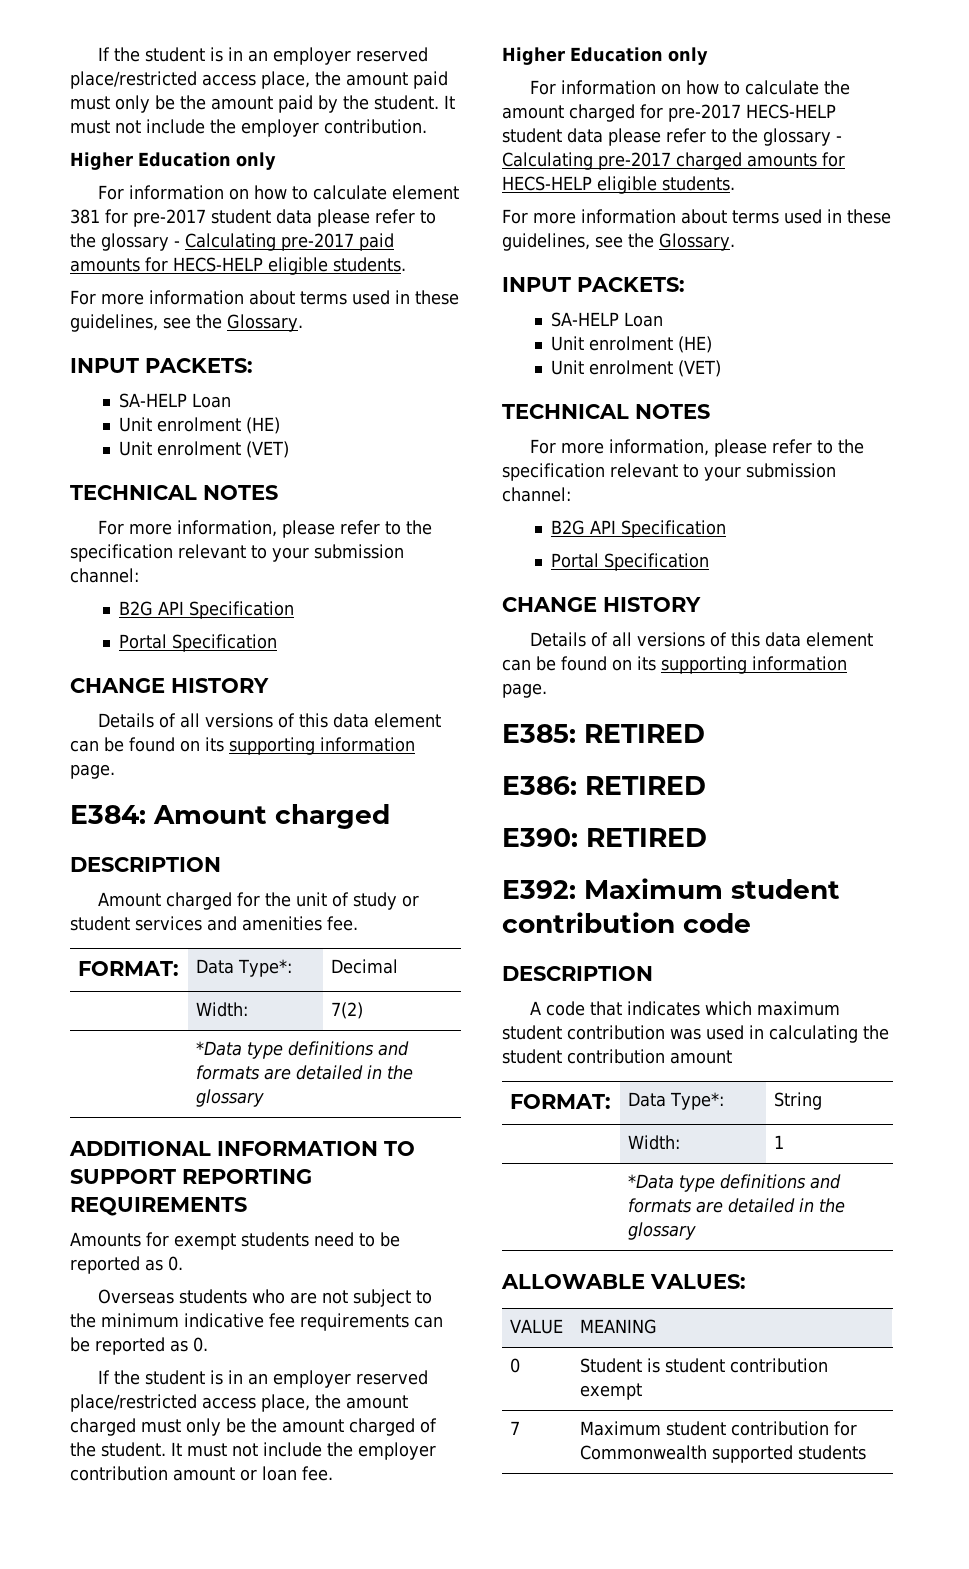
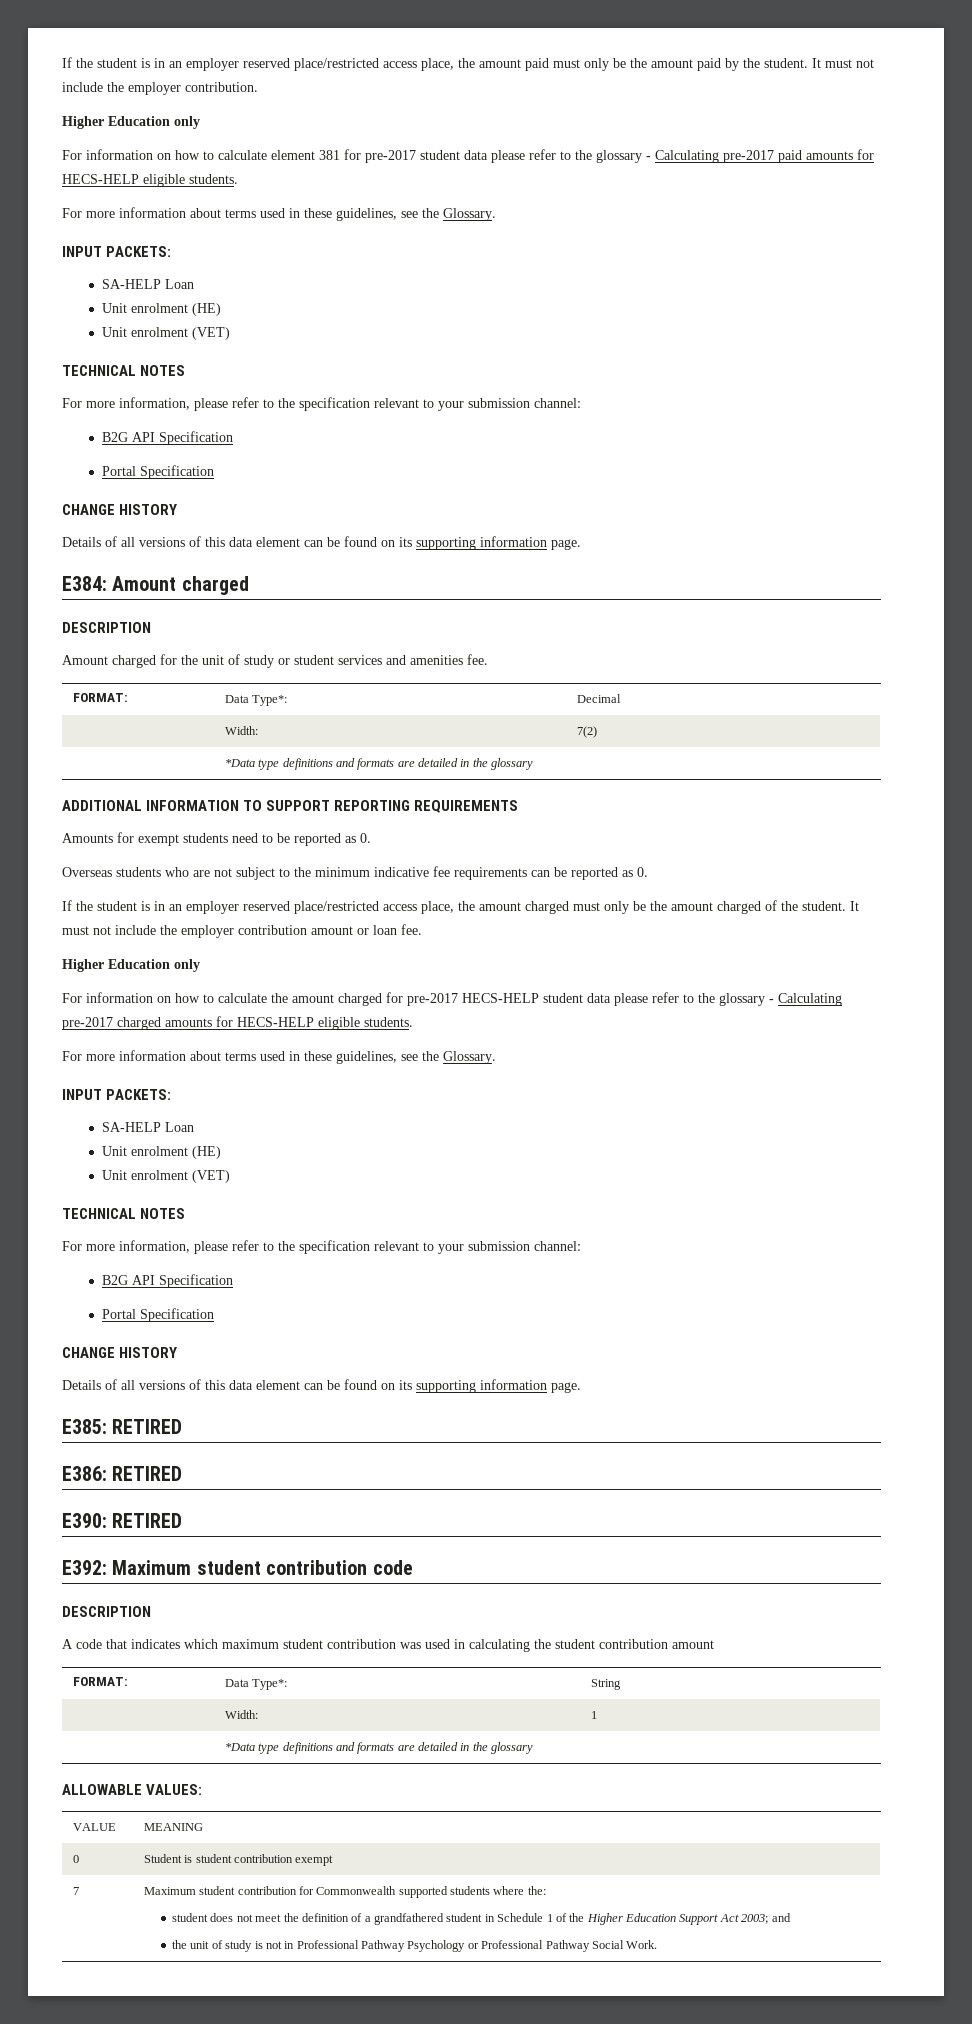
- Maximum student contribution for Commonwealth supported students
+ Maximum student contribution for Commonwealth supported students where the:
+ student does not meet the definition of a grandfathered student in Schedule 1 of the Higher Education Support Act 2003; and
+ the unit of study is not in Professional Pathway Psychology or Professional Pathway Social Work.

